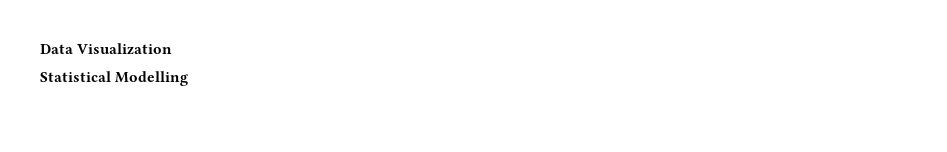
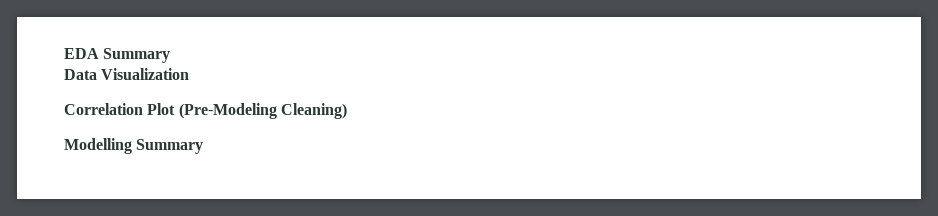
+ EDA Summary
- Statistical Modelling
+ Correlation Plot (Pre-Modeling Cleaning)
+ Modelling Summary

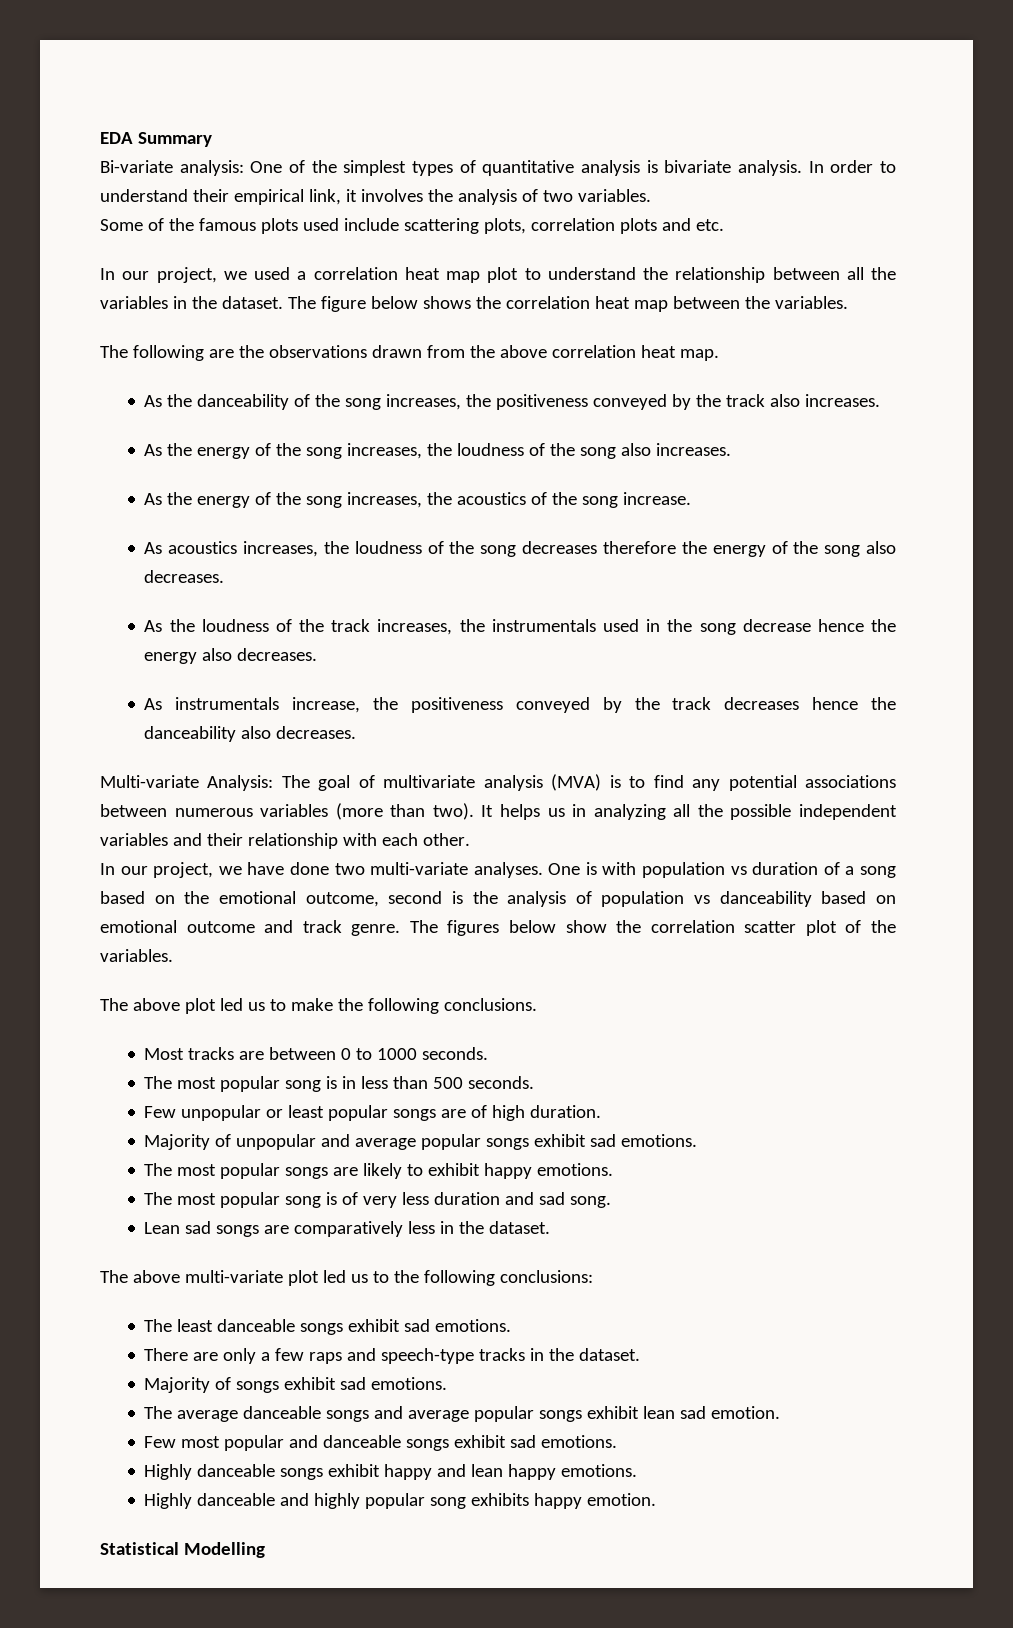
- Data Visualization
- Correlation Plot (Pre-Modeling Cleaning)
- Modelling Summary
+ Bi-variate analysis: One of the simplest types of quantitative analysis is bivariate analysis. In order to understand their empirical link, it involves the analysis of two variables.
+ Some of the famous plots used include scattering plots, correlation plots and etc.
+ In our project, we used a correlation heat map plot to understand the relationship between all the variables in the dataset. The figure below shows the correlation heat map between the variables.
+ The following are the observations drawn from the above correlation heat map.
+ As the danceability of the song increases, the positiveness conveyed by the track also increases.
+ As the energy of the song increases, the loudness of the song also increases.
+ As the energy of the song increases, the acoustics of the song increase.
+ As acoustics increases, the loudness of the song decreases therefore the energy of the song also decreases.
+ As the loudness of the track increases, the instrumentals used in the song decrease hence the energy also decreases.
+ As instrumentals increase, the positiveness conveyed by the track decreases hence the danceability also decreases.
+ Multi-variate Analysis: The goal of multivariate analysis (MVA) is to find any potential associations between numerous variables (more than two). It helps us in analyzing all the possible independent variables and their relationship with each other.
+ In our project, we have done two multi-variate analyses. One is with population vs duration of a song based on the emotional outcome, second is the analysis of population vs danceability based on emotional outcome and track genre. The figures below show the correlation scatter plot of the variables.
+ The above plot led us to make the following conclusions.
+ Most tracks are between 0 to 1000 seconds.
+ The most popular song is in less than 500 seconds.
+ Few unpopular or least popular songs are of high duration.
+ Majority of unpopular and average popular songs exhibit sad emotions.
+ The most popular songs are likely to exhibit happy emotions.
+ The most popular song is of very less duration and sad song.
+ Lean sad songs are comparatively less in the dataset.
+ The above multi-variate plot led us to the following conclusions:
+ The least danceable songs exhibit sad emotions.
+ There are only a few raps and speech-type tracks in the dataset.
+ Majority of songs exhibit sad emotions.
+ The average danceable songs and average popular songs exhibit lean sad emotion.
+ Few most popular and danceable songs exhibit sad emotions.
+ Highly danceable songs exhibit happy and lean happy emotions.
+ Highly danceable and highly popular song exhibits happy emotion.
+ Statistical Modelling

